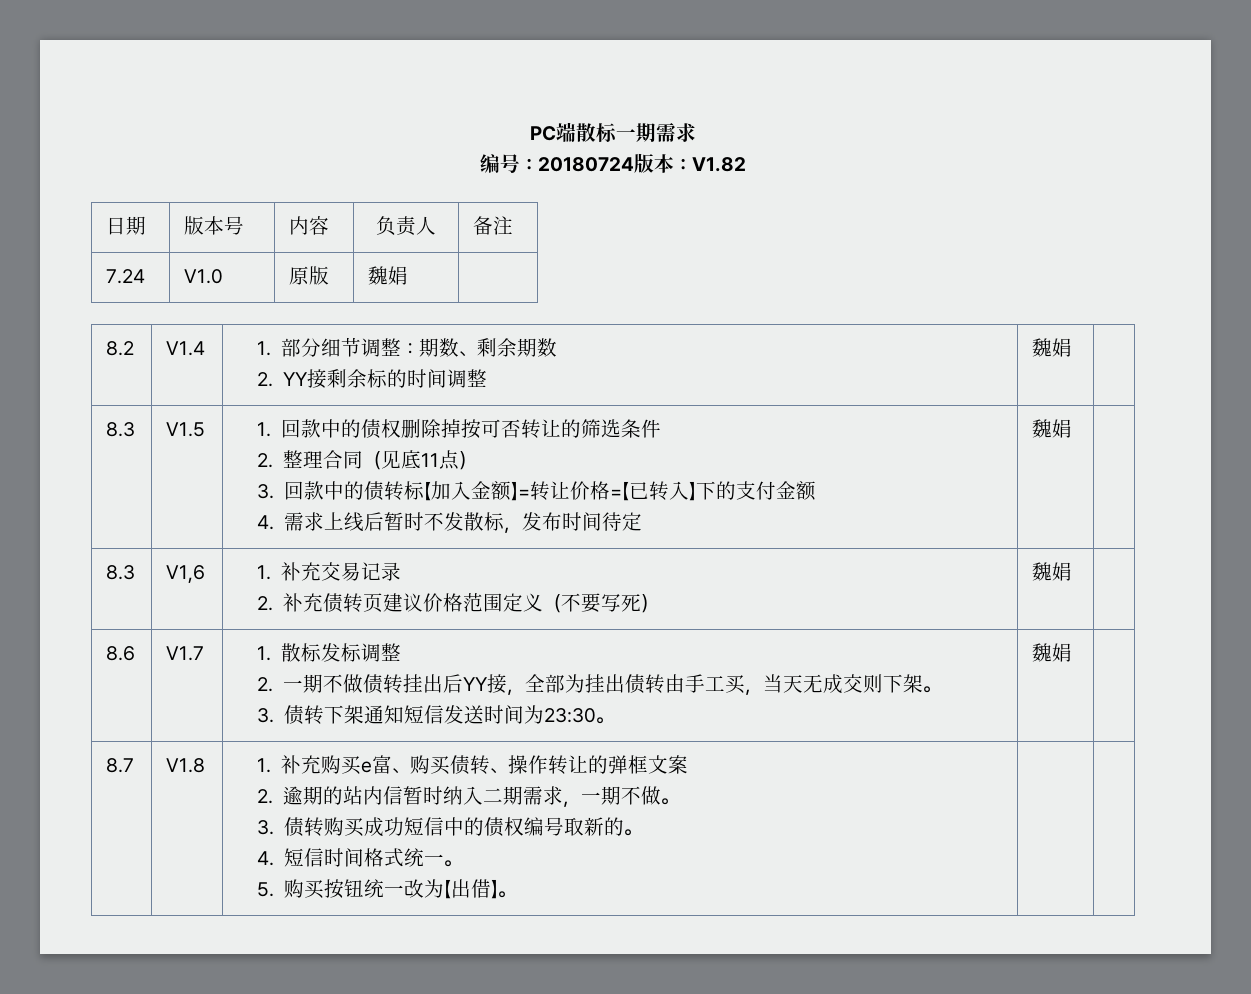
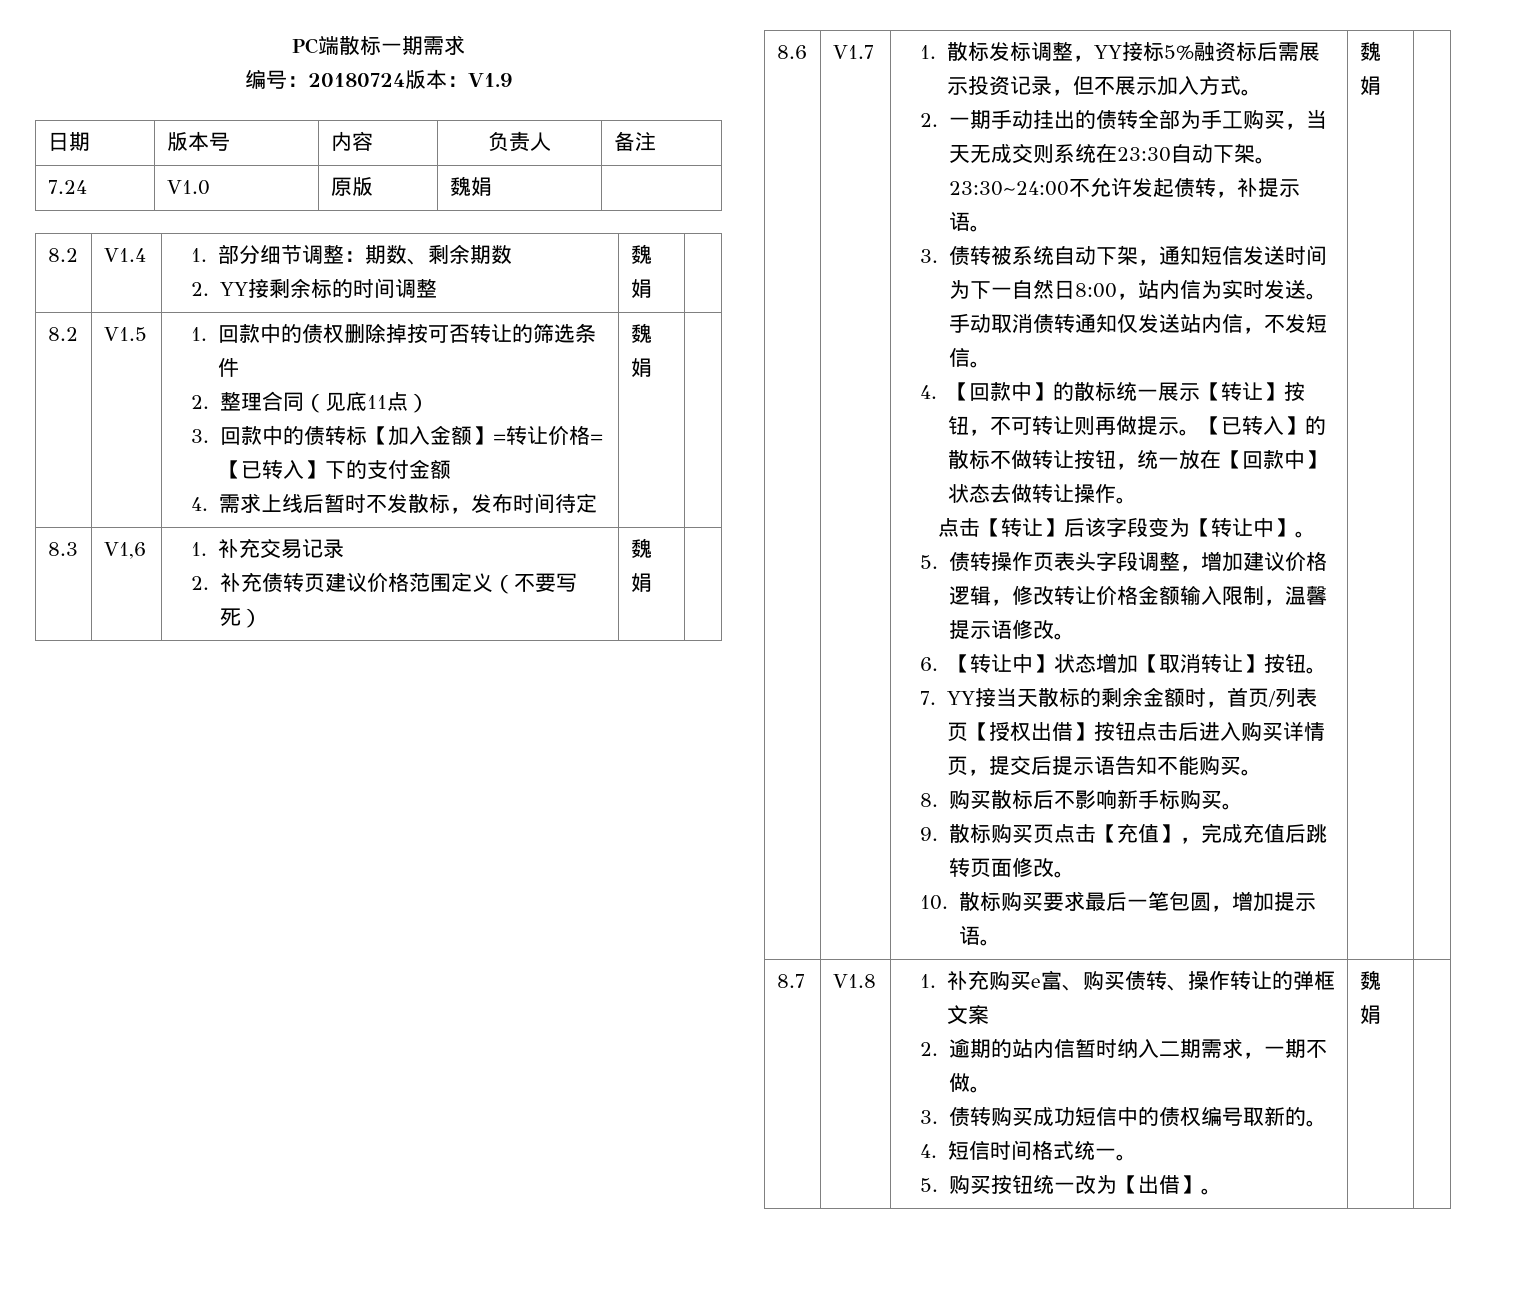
- 编号：20180724版本：V1.82
+ 编号：20180724版本：V1.9
  8.2 | V1.4 | 1.部分细节调整：期数、剩余期数
  2. YY接剩余标的时间调整 | 魏娟 |
- 8.3
+ 8.2
- 1.散标发标调整
- 2.一期不做债转挂出后YY接，全部为挂出债转由手工买，当天无成交则下架。
- 3.债转下架通知短信发送时间为23:30。
+ 1.散标发标调整，YY接标5%融资标后需展示投资记录，但不展示加入方式。
+ 2.一期手动挂出的债转全部为手工购买，当天无成交则系统在23:30自动下架。23:30~24:00不允许发起债转，补提示语。
+ 3.债转被系统自动下架，通知短信发送时间为下一自然日8:00，站内信为实时发送。手动取消债转通知仅发送站内信，不发短信。
+ 4.【回款中】的散标统一展示【转让】按钮，不可转让则再做提示。【已转入】的散标不做转让按钮，统一放在【回款中】状态去做转让操作。
+ 点击【转让】后该字段变为【转让中】。
+ 5.债转操作页表头字段调整，增加建议价格逻辑，修改转让价格金额输入限制，温馨提示语修改。
+ 6.【转让中】状态增加【取消转让】按钮。
+ 7. YY接当天散标的剩余金额时，首页/列表页【授权出借】按钮点击后进入购买详情页，提交后提示语告知不能购买。
+ 8.购买散标后不影响新手标购买。
+ 9.散标购买页点击【充值】，完成充值后跳转页面修改。
+ 10.散标购买要求最后一笔包圆，增加提示语。
- 5.购买按钮统一改为【出借】。
+ 5.购买按钮统一改为【出借】。 | 魏娟

